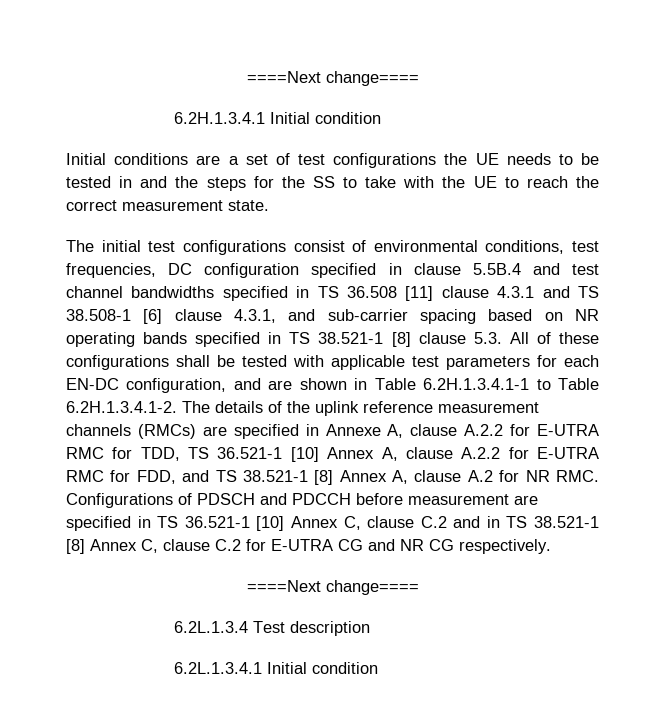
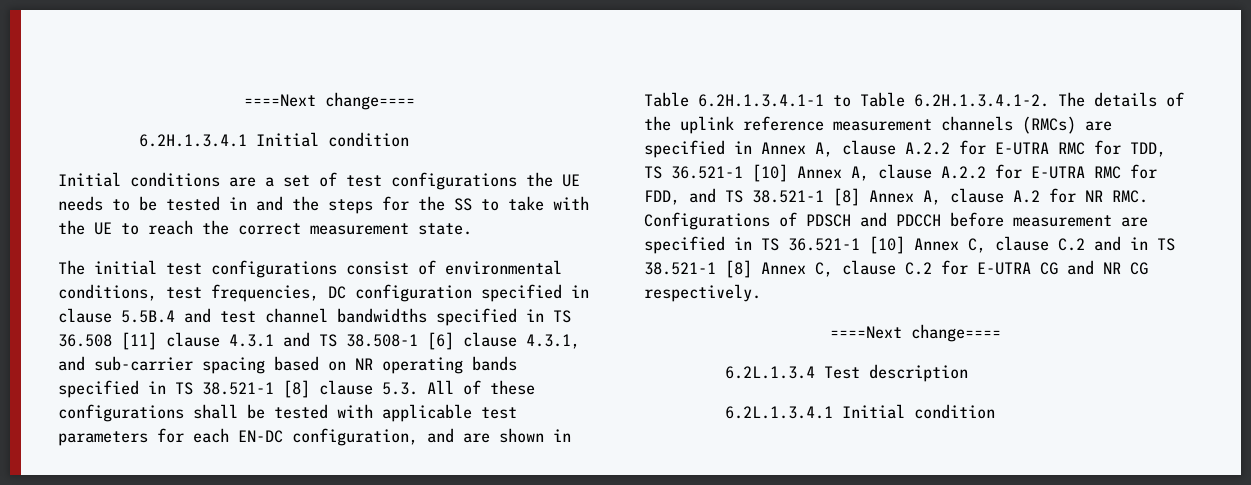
- The initial test configurations consist of environmental conditions, test frequencies, DC configuration specified in clause 5.5B.4 and test channel bandwidths specified in TS 36.508 [11] clause 4.3.1 and TS 38.508-1 [6] clause 4.3.1, and sub-carrier spacing based on NR operating bands specified in TS 38.521-1 [8] clause 5.3. All of these configurations shall be tested with applicable test parameters for each EN-DC configuration, and are shown in Table 6.2H.1.3.4.1-1 to Table 6.2H.1.3.4.1-2. The details of the uplink reference measurement channels (RMCs) are specified in Annexe A, clause A.2.2 for E-UTRA RMC for TDD, TS 36.521-1 [10] Annex A, clause A.2.2 for E-UTRA RMC for FDD, and TS 38.521-1 [8] Annex A, clause A.2 for NR RMC. Configurations of PDSCH and PDCCH before measurement are specified in TS 36.521-1 [10] Annex C, clause C.2 and in TS 38.521-1 [8] Annex C, clause C.2 for E-UTRA CG and NR CG respectively.
+ The initial test configurations consist of environmental conditions, test frequencies, DC configuration specified in clause 5.5B.4 and test channel bandwidths specified in TS 36.508 [11] clause 4.3.1 and TS 38.508-1 [6] clause 4.3.1, and sub-carrier spacing based on NR operating bands specified in TS 38.521-1 [8] clause 5.3. All of these configurations shall be tested with applicable test parameters for each EN-DC configuration, and are shown in Table 6.2H.1.3.4.1-1 to Table 6.2H.1.3.4.1-2. The details of the uplink reference measurement channels (RMCs) are specified in Annex A, clause A.2.2 for E-UTRA RMC for TDD, TS 36.521-1 [10] Annex A, clause A.2.2 for E-UTRA RMC for FDD, and TS 38.521-1 [8] Annex A, clause A.2 for NR RMC. Configurations of PDSCH and PDCCH before measurement are specified in TS 36.521-1 [10] Annex C, clause C.2 and in TS 38.521-1 [8] Annex C, clause C.2 for E-UTRA CG and NR CG respectively.

